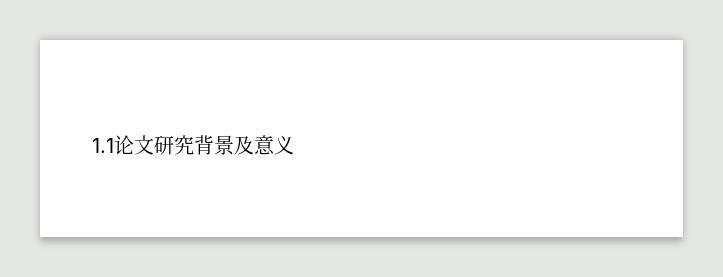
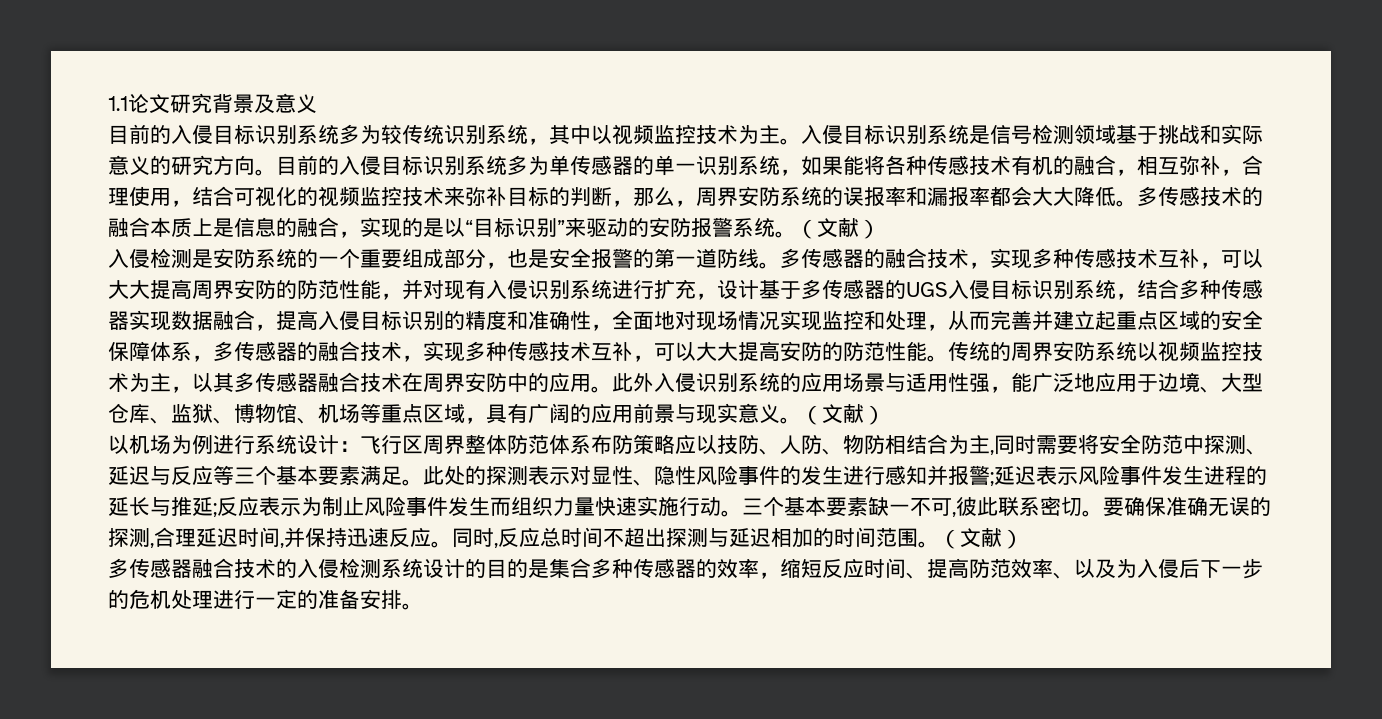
+ 目前的入侵目标识别系统多为较传统识别系统，其中以视频监控技术为主。入侵目标识别系统是信号检测领域基于挑战和实际意义的研究方向。目前的入侵目标识别系统多为单传感器的单一识别系统，如果能将各种传感技术有机的融合，相互弥补，合理使用，结合可视化的视频监控技术来弥补目标的判断，那么，周界安防系统的误报率和漏报率都会大大降低。多传感技术的融合本质上是信息的融合，实现的是以“目标识别”来驱动的安防报警系统。（文献）
+ 入侵检测是安防系统的一个重要组成部分，也是安全报警的第一道防线。多传感器的融合技术，实现多种传感技术互补，可以大大提高周界安防的防范性能，并对现有入侵识别系统进行扩充，设计基于多传感器的UGS入侵目标识别系统，结合多种传感器实现数据融合，提高入侵目标识别的精度和准确性，全面地对现场情况实现监控和处理，从而完善并建立起重点区域的安全保障体系，多传感器的融合技术，实现多种传感技术互补，可以大大提高安防的防范性能。传统的周界安防系统以视频监控技术为主，以其多传感器融合技术在周界安防中的应用。此外入侵识别系统的应用场景与适用性强，能广泛地应用于边境、大型仓库、监狱、博物馆、机场等重点区域，具有广阔的应用前景与现实意义。（文献）
+ 以机场为例进行系统设计：飞行区周界整体防范体系布防策略应以技防、人防、物防相结合为主,同时需要将安全防范中探测、延迟与反应等三个基本要素满足。此处的探测表示对显性、隐性风险事件的发生进行感知并报警;延迟表示风险事件发生进程的延长与推延;反应表示为制止风险事件发生而组织力量快速实施行动。三个基本要素缺一不可,彼此联系密切。要确保准确无误的探测,合理延迟时间,并保持迅速反应。同时,反应总时间不超出探测与延迟相加的时间范围。（文献）
+ 多传感器融合技术的入侵检测系统设计的目的是集合多种传感器的效率，缩短反应时间、提高防范效率、以及为入侵后下一步的危机处理进行一定的准备安排。

